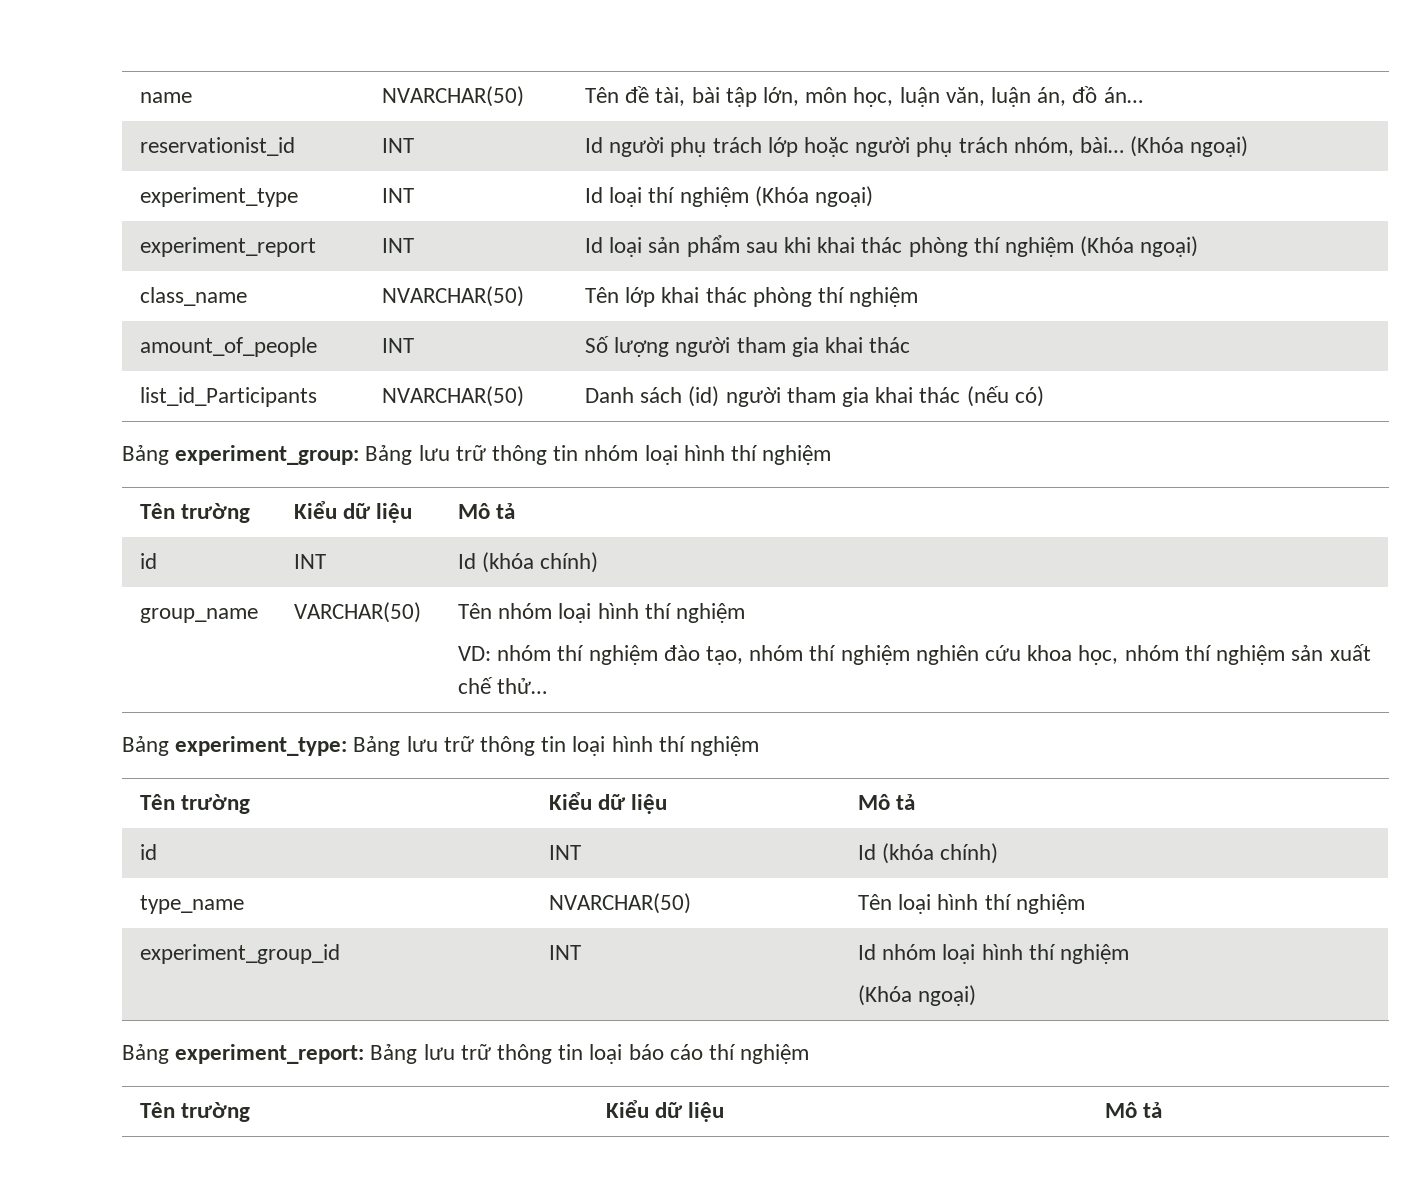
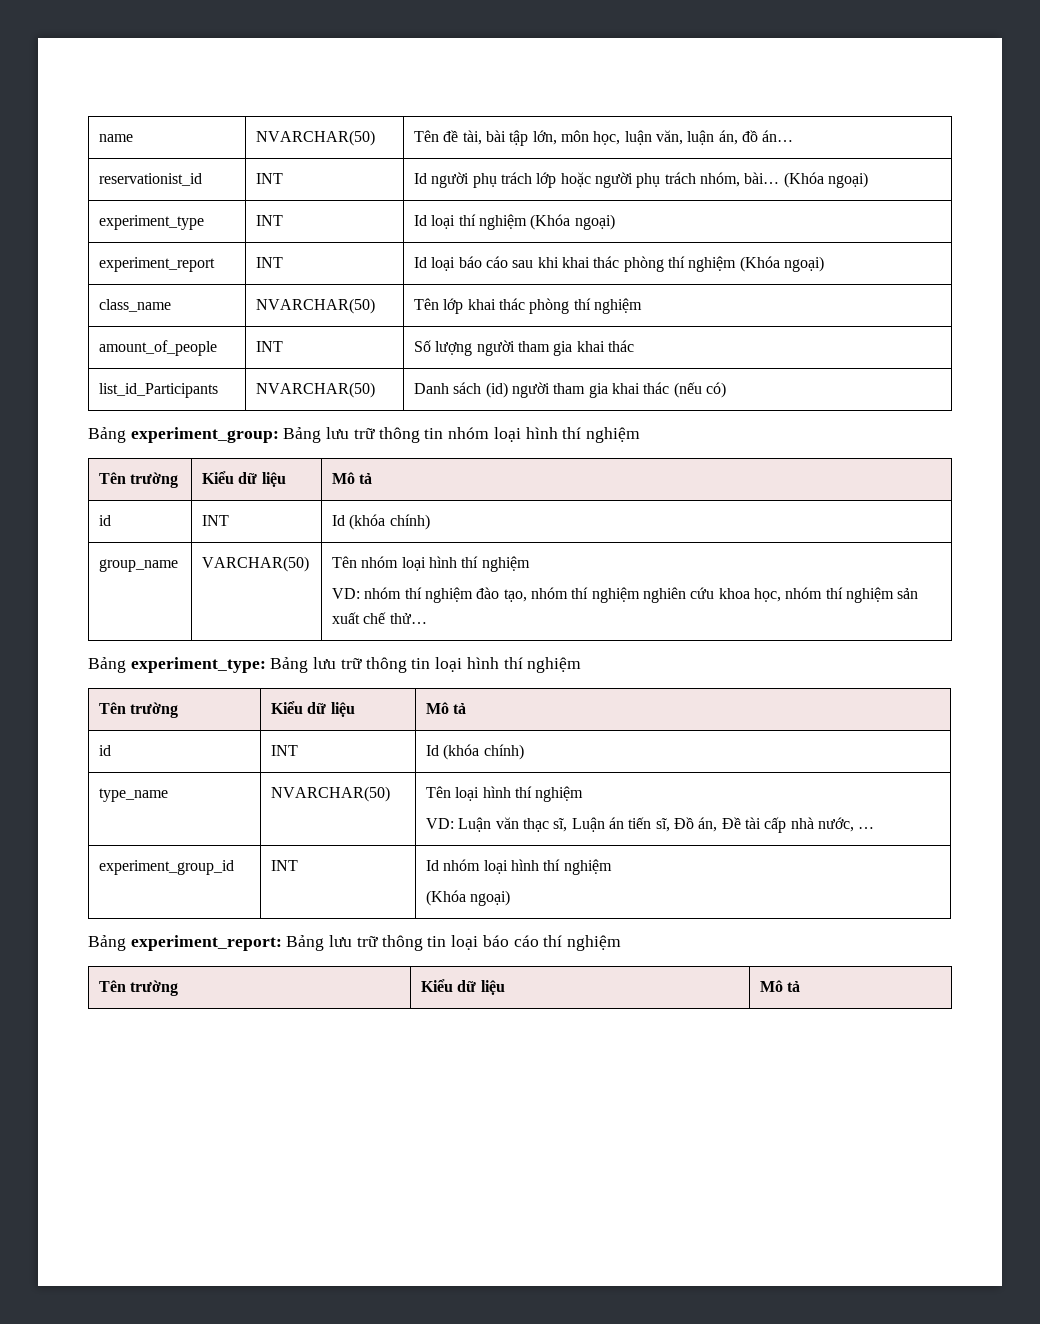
- experiment_report | INT | Id loại sản phẩm sau khi khai thác phòng thí nghiệm (Khóa ngoại)
+ experiment_report | INT | Id loại báo cáo sau khi khai thác phòng thí nghiệm (Khóa ngoại)
  type_name | NVARCHAR(50) | Tên loại hình thí nghiệm
+ VD: Luận văn thạc sĩ, Luận án tiến sĩ, Đồ án, Đề tài cấp nhà nước, …

